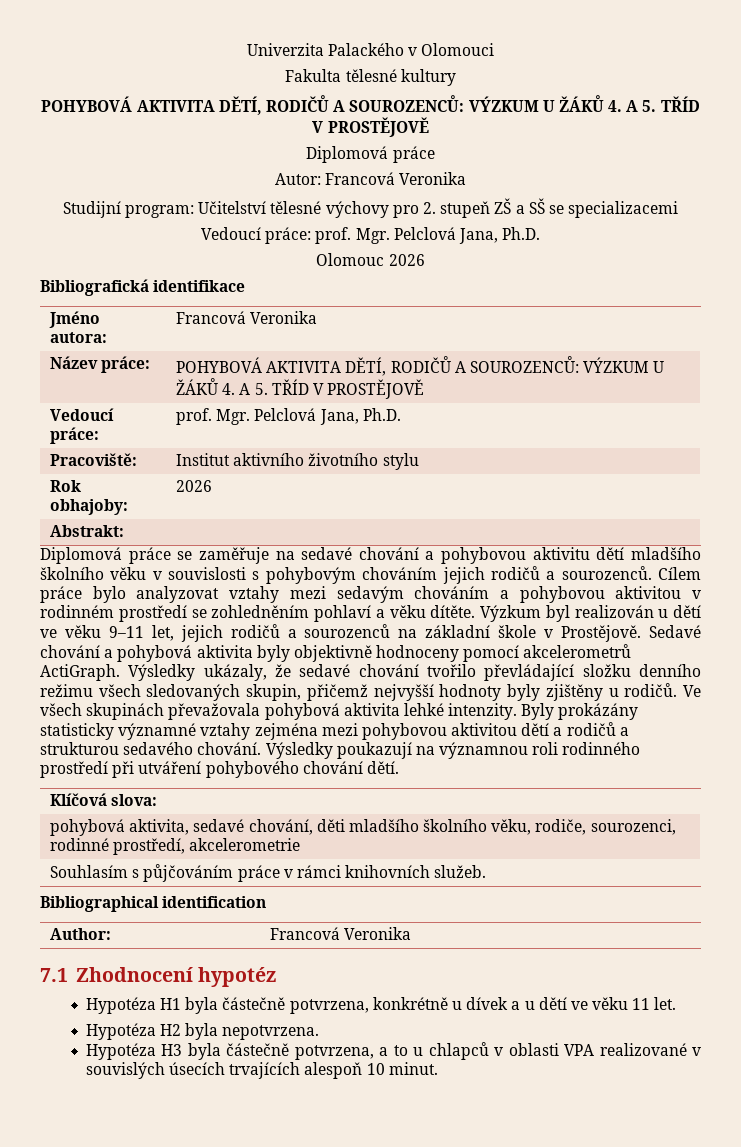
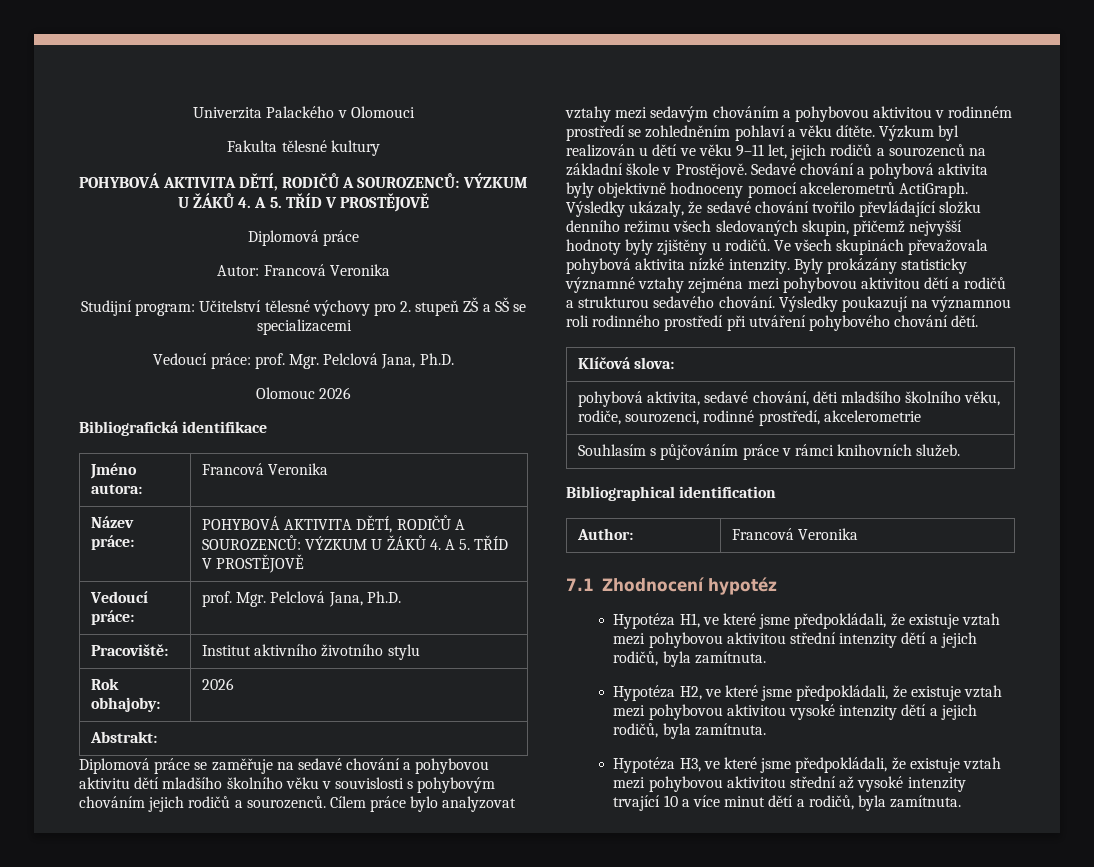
- Ve všech skupinách převažovala pohybová aktivita lehké intenzity.
+ Ve všech skupinách převažovala pohybová aktivita nízké intenzity.
- Hypotéza H1 byla částečně potvrzena, konkrétně u dívek a u dětí ve věku 11 let.
- Hypotéza H2 byla nepotvrzena.
- Hypotéza H3 byla částečně potvrzena, a to u chlapců v oblasti VPA realizované v souvislých úsecích trvajících alespoň 10 minut.
+ Hypotéza H1, ve které jsme předpokládali, že existuje vztah mezi pohybovou aktivitou střední intenzity dětí a jejich rodičů, byla zamítnuta.
+ Hypotéza H2, ve které jsme předpokládali, že existuje vztah mezi pohybovou aktivitou vysoké intenzity dětí a jejich rodičů, byla zamítnuta.
+ Hypotéza H3, ve které jsme předpokládali, že existuje vztah mezi pohybovou aktivitou střední až vysoké intenzity trvající 10 a více minut dětí a rodičů, byla zamítnuta.

